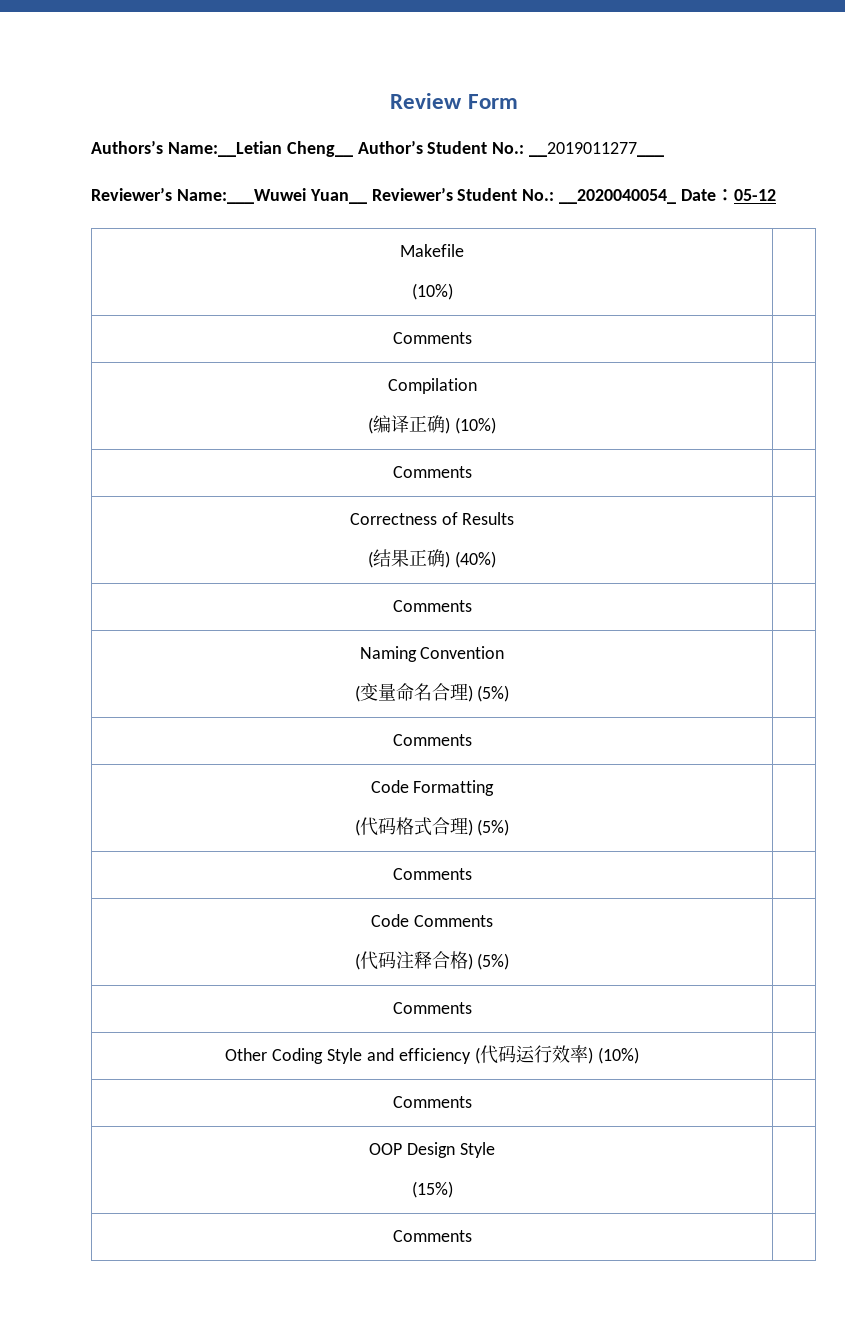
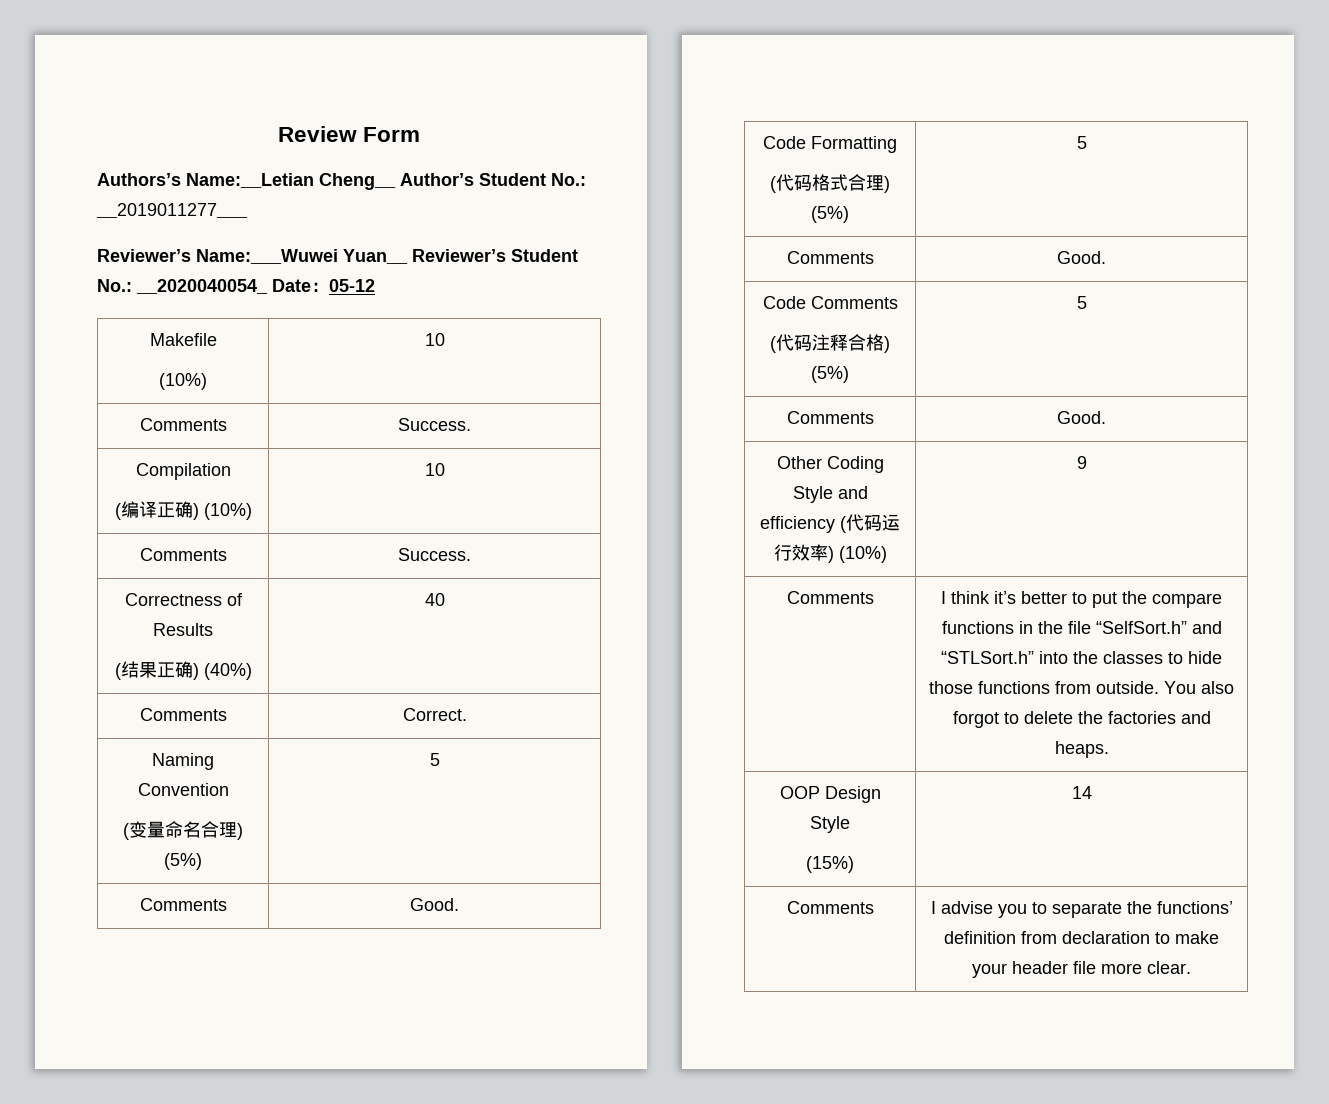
  Makefile
- (10%) |
- Comments |
+ (10%) | 10
+ Comments | Success.
  Compilation
- (编译正确) (10%) |
- Comments |
+ (编译正确) (10%) | 10
+ Comments | Success.
  Correctness of Results
- (结果正确) (40%) |
- Comments |
+ (结果正确) (40%) | 40
+ Comments | Correct.
  Naming Convention
- (变量命名合理) (5%) |
- Comments |
+ (变量命名合理) (5%) | 5
+ Comments | Good.
  Code Formatting
- (代码格式合理) (5%) |
- Comments |
+ (代码格式合理) (5%) | 5
+ Comments | Good.
  Code Comments
- (代码注释合格) (5%) |
- Comments |
+ (代码注释合格) (5%) | 5
+ Comments | Good.
- Other Coding Style and efficiency (代码运行效率) (10%) |
- Comments |
+ Other Coding Style and efficiency (代码运行效率) (10%) | 9
+ Comments | I think it’s better to put the compare functions in the file “SelfSort.h” and “STLSort.h” into the classes to hide those functions from outside. You also forgot to delete the factories and heaps.
  OOP Design Style
- (15%) |
- Comments |
+ (15%) | 14
+ Comments | I advise you to separate the functions’ definition from declaration to make your header file more clear.

